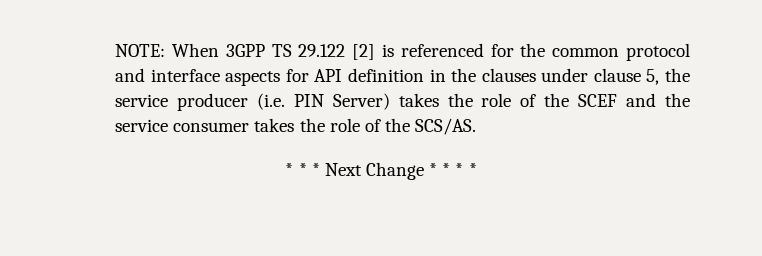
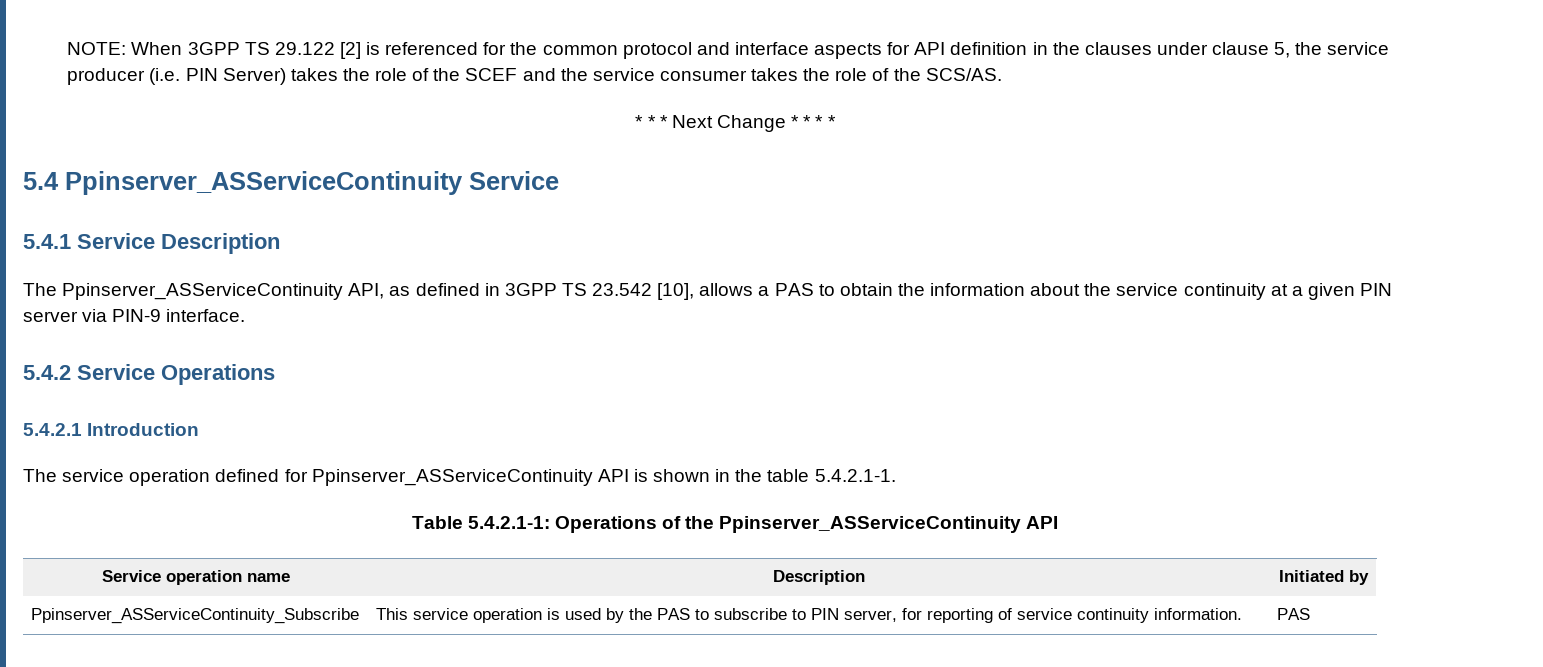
+ 5.4 Ppinserver_ASServiceContinuity Service
+ 5.4.1 Service Description
+ The Ppinserver_ASServiceContinuity API, as defined in 3GPP TS 23.542 [10], allows a PAS to obtain the information about the service continuity at a given PIN server via PIN-9 interface.
+ 5.4.2 Service Operations
+ 5.4.2.1 Introduction
+ The service operation defined for Ppinserver_ASServiceContinuity API is shown in the table 5.4.2.1-1.
+ Table 5.4.2.1-1: Operations of the Ppinserver_ASServiceContinuity API
+ Service operation name | Description | Initiated by
+ Ppinserver_ASServiceContinuity_Subscribe | This service operation is used by the PAS to subscribe to PIN server, for reporting of service continuity information. | PAS

